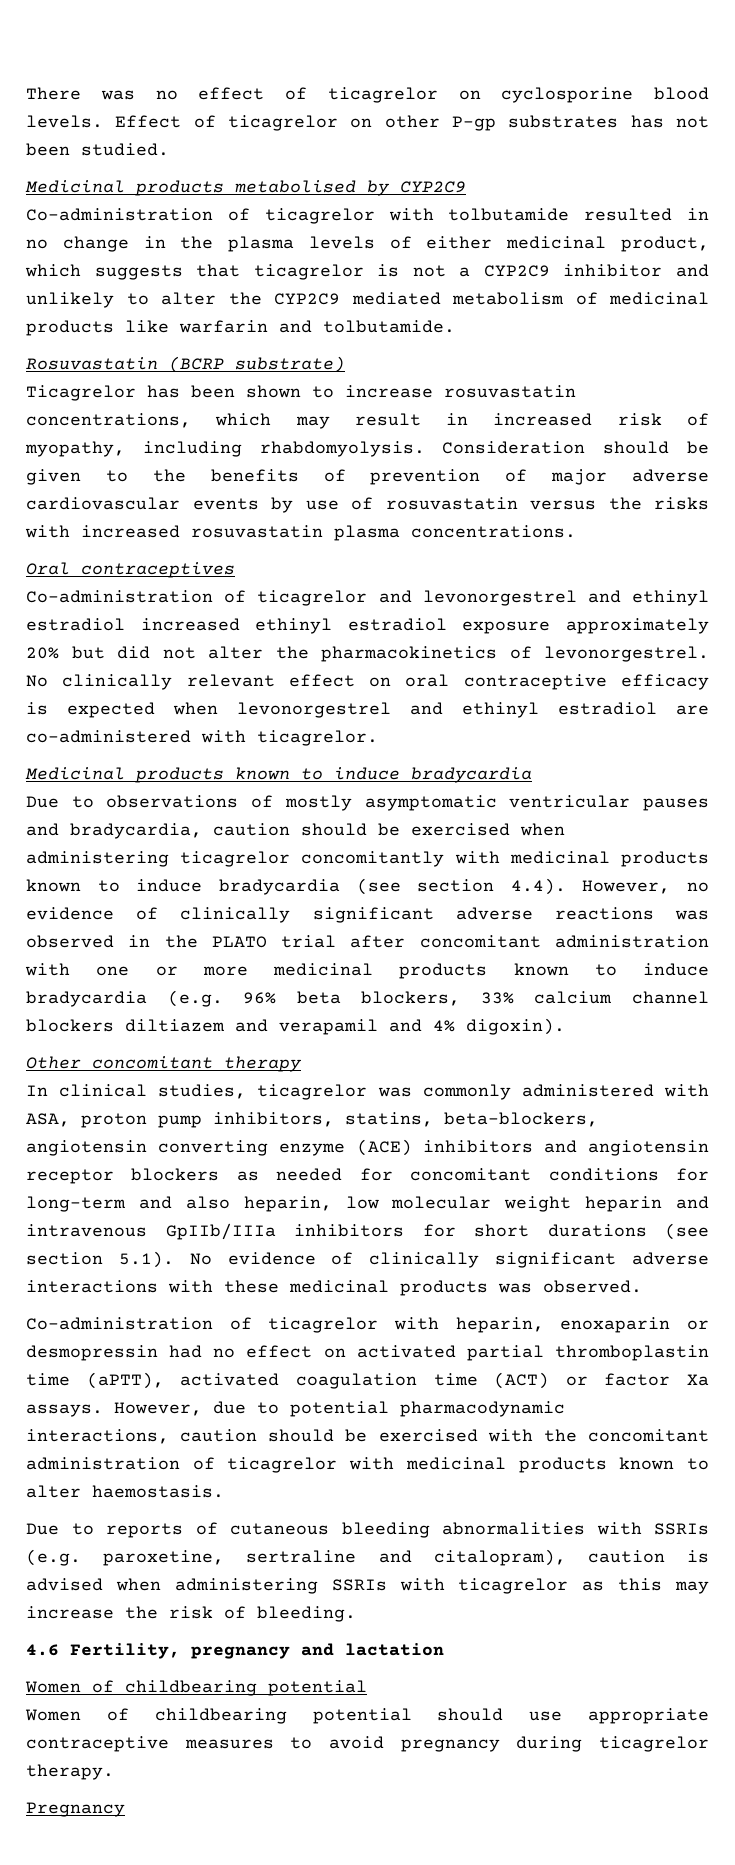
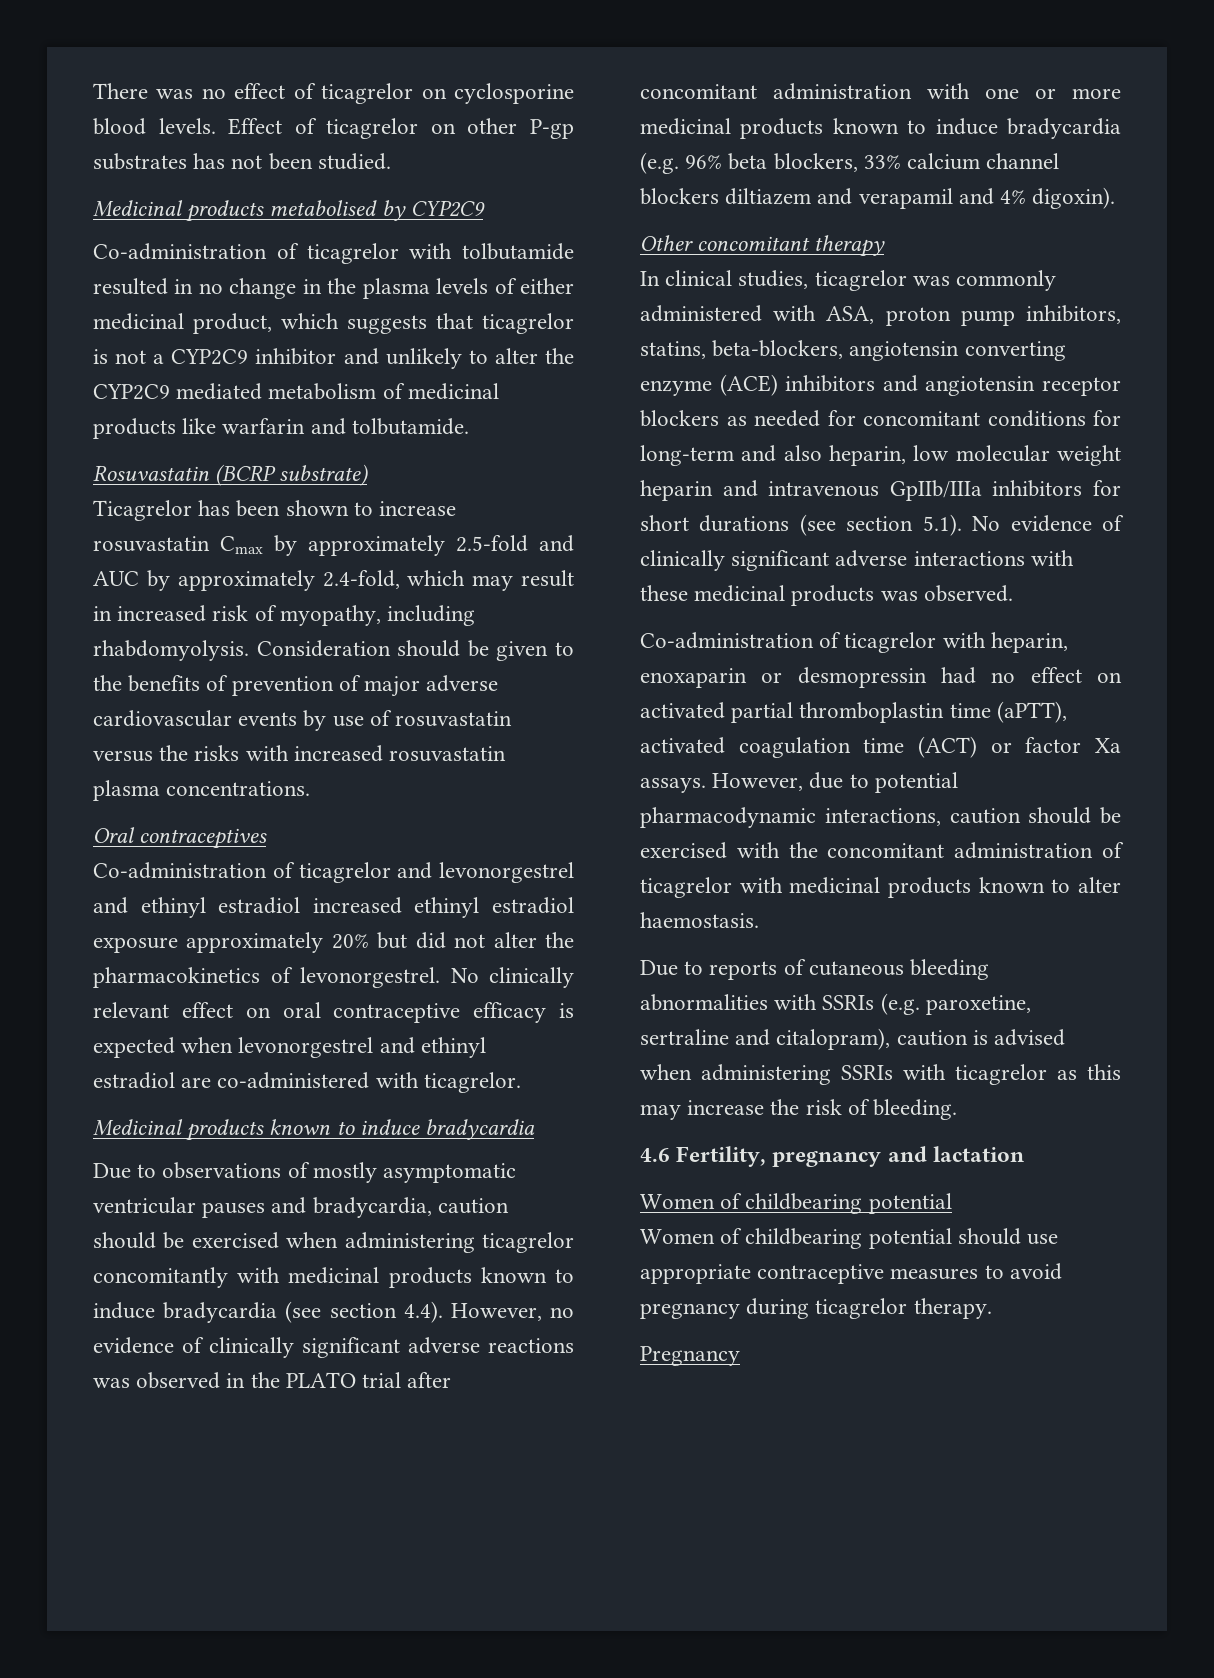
- Ticagrelor has been shown to increase rosuvastatin concentrations, which may result in increased risk of myopathy, including rhabdomyolysis.
+ Ticagrelor has been shown to increase rosuvastatin Cmax by approximately 2.5-fold and AUC by approximately 2.4-fold, which may result in increased risk of myopathy, including rhabdomyolysis.

